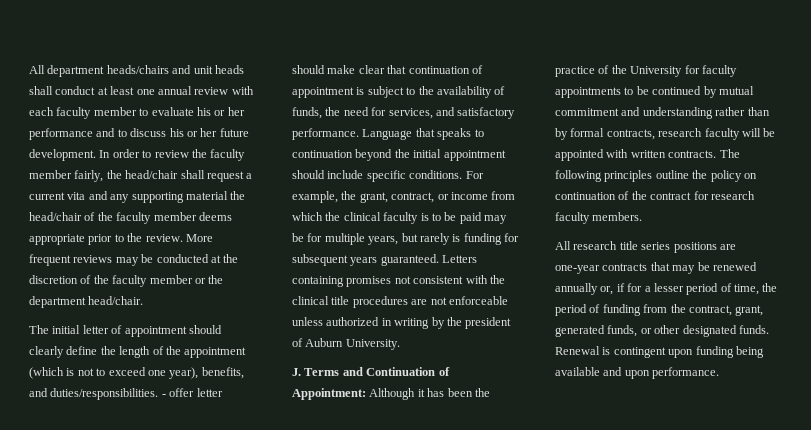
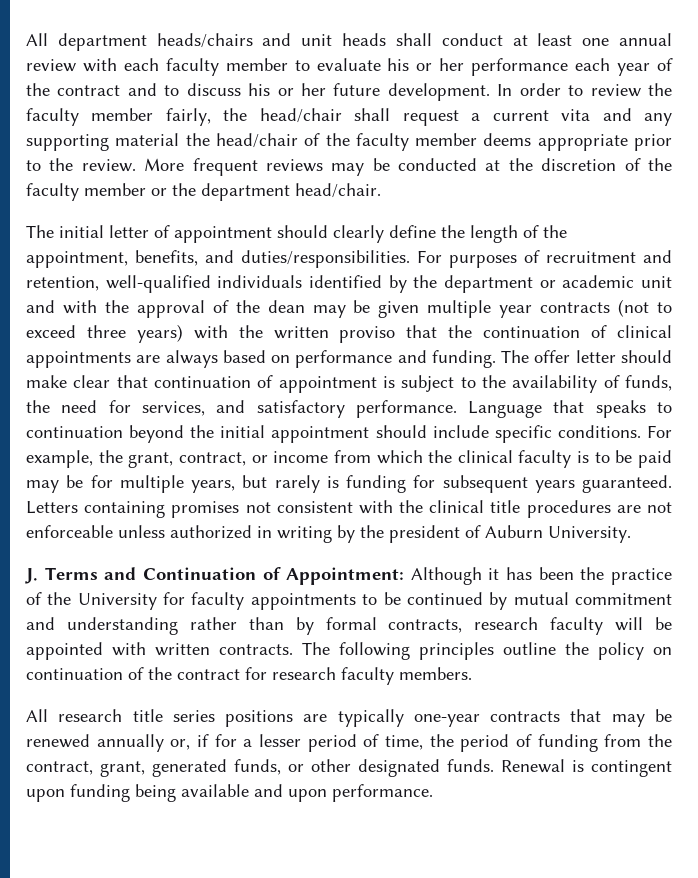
- All department heads/chairs and unit heads shall conduct at least one annual review with each faculty member to evaluate his or her performance and to discuss his or her future development.
+ All department heads/chairs and unit heads shall conduct at least one annual review with each faculty member to evaluate his or her performance each year of the contract and to discuss his or her future development.
- The initial letter of appointment should clearly define the length of the appointment (which is not to exceed one year), benefits, and duties/responsibilities. - offer letter should make clear that continuation of appointment is subject to the availability of funds, the need for services, and satisfactory performance.
+ The initial letter of appointment should clearly define the length of the appointment, benefits, and duties/responsibilities. For purposes of recruitment and retention, well-qualified individuals identified by the department or academic unit and with the approval of the dean may be given multiple year contracts (not to exceed three years) with the written proviso that the continuation of clinical appointments are always based on performance and funding. The offer letter should make clear that continuation of appointment is subject to the availability of funds, the need for services, and satisfactory performance.
- All research title series positions are one-year contracts that may be renewed annually or, if for a lesser period of time, the period of funding from the contract, grant, generated funds, or other designated funds.
+ All research title series positions are typically one-year contracts that may be renewed annually or, if for a lesser period of time, the period of funding from the contract, grant, generated funds, or other designated funds.

